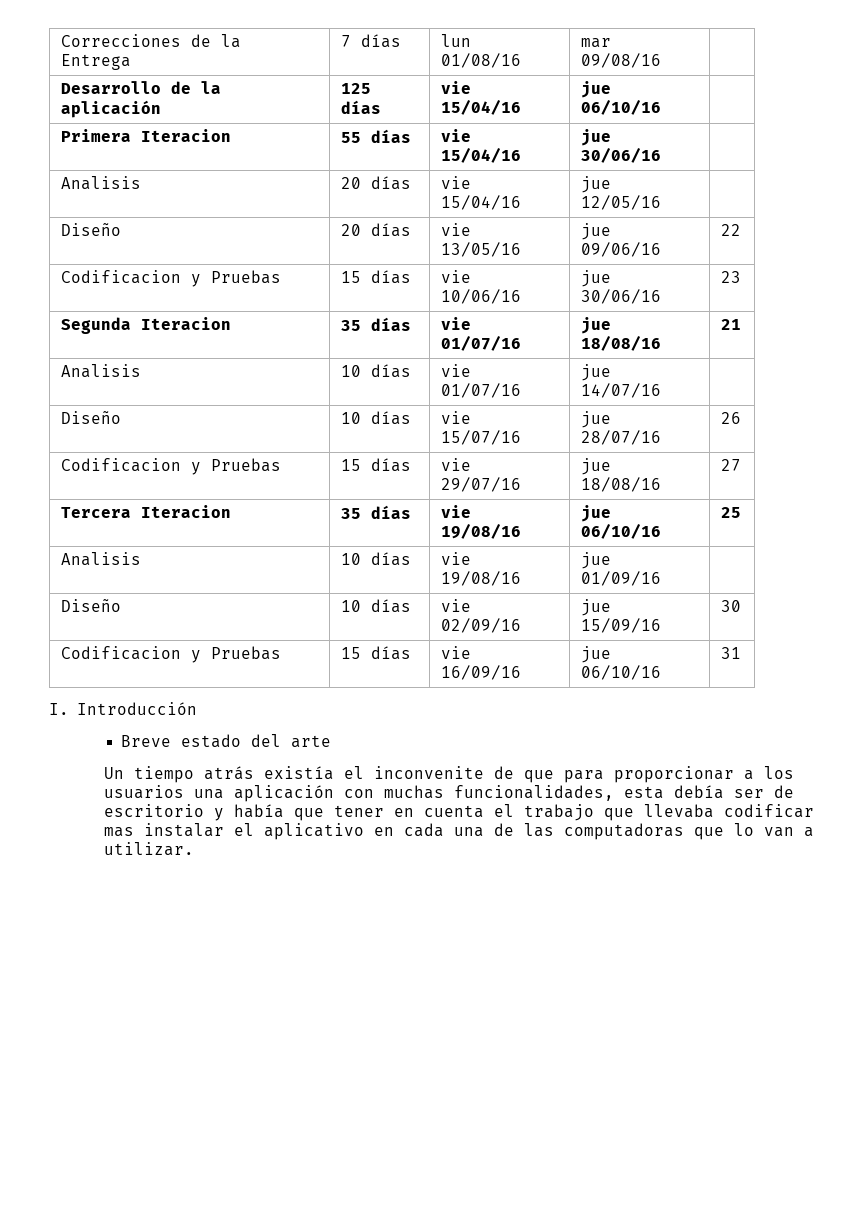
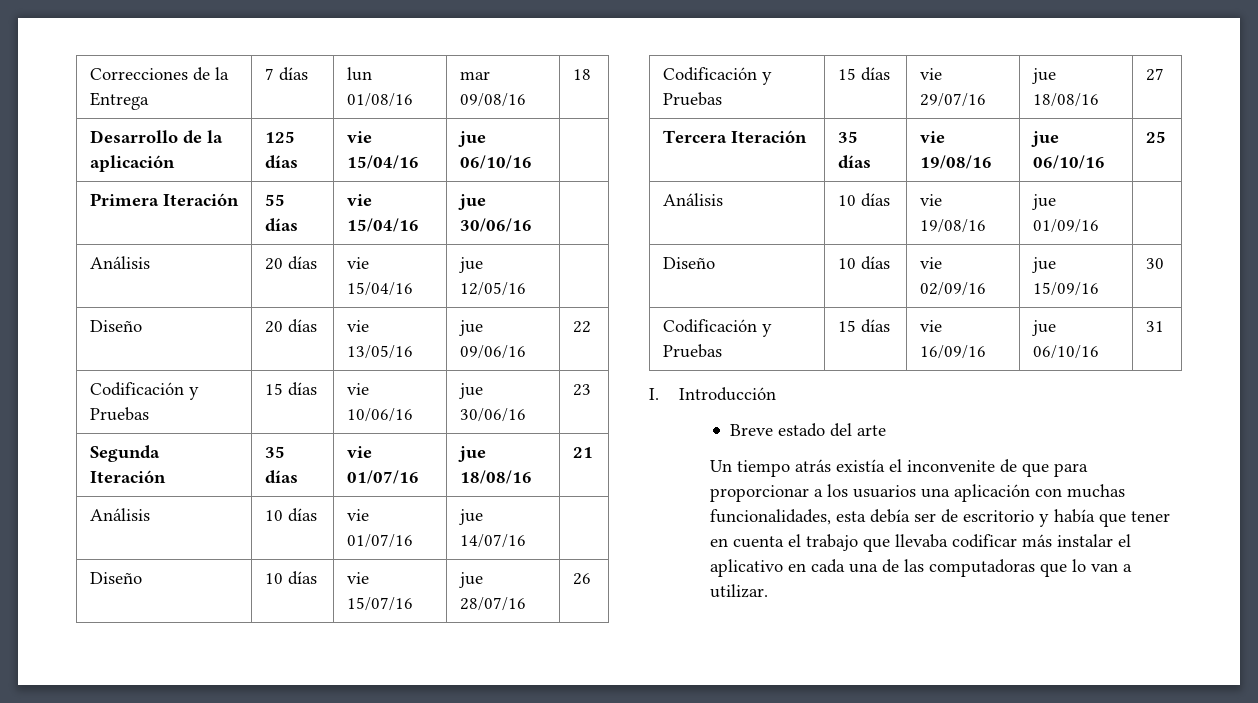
- Correcciones de la Entrega | 7 días | lun 01/08/16 | mar 09/08/16 |
+ Correcciones de la Entrega | 7 días | lun 01/08/16 | mar 09/08/16 | 18
- Primera Iteracion | 55 días | vie 15/04/16 | jue 30/06/16 |
+ Primera Iteración | 55 días | vie 15/04/16 | jue 30/06/16 |
- Analisis | 20 días | vie 15/04/16 | jue 12/05/16 |
+ Análisis | 20 días | vie 15/04/16 | jue 12/05/16 |
- Codificacion y Pruebas | 15 días | vie 10/06/16 | jue 30/06/16 | 23
+ Codificación y Pruebas | 15 días | vie 10/06/16 | jue 30/06/16 | 23
- Segunda Iteracion | 35 días | vie 01/07/16 | jue 18/08/16 | 21
+ Segunda Iteración | 35 días | vie 01/07/16 | jue 18/08/16 | 21
- Analisis | 10 días | vie 01/07/16 | jue 14/07/16 |
+ Análisis | 10 días | vie 01/07/16 | jue 14/07/16 |
- Codificacion y Pruebas | 15 días | vie 29/07/16 | jue 18/08/16 | 27
+ Codificación y Pruebas | 15 días | vie 29/07/16 | jue 18/08/16 | 27
- Tercera Iteracion | 35 días | vie 19/08/16 | jue 06/10/16 | 25
+ Tercera Iteración | 35 días | vie 19/08/16 | jue 06/10/16 | 25
- Analisis | 10 días | vie 19/08/16 | jue 01/09/16 |
+ Análisis | 10 días | vie 19/08/16 | jue 01/09/16 |
- Codificacion y Pruebas | 15 días | vie 16/09/16 | jue 06/10/16 | 31
+ Codificación y Pruebas | 15 días | vie 16/09/16 | jue 06/10/16 | 31
- Un tiempo atrás existía el inconvenite de que para proporcionar a los usuarios una aplicación con muchas funcionalidades, esta debía ser de escritorio y había que tener en cuenta el trabajo que llevaba codificar mas instalar el aplicativo en cada una de las computadoras que lo van a utilizar.
+ Un tiempo atrás existía el inconvenite de que para proporcionar a los usuarios una aplicación con muchas funcionalidades, esta debía ser de escritorio y había que tener en cuenta el trabajo que llevaba codificar más instalar el aplicativo en cada una de las computadoras que lo van a utilizar.

